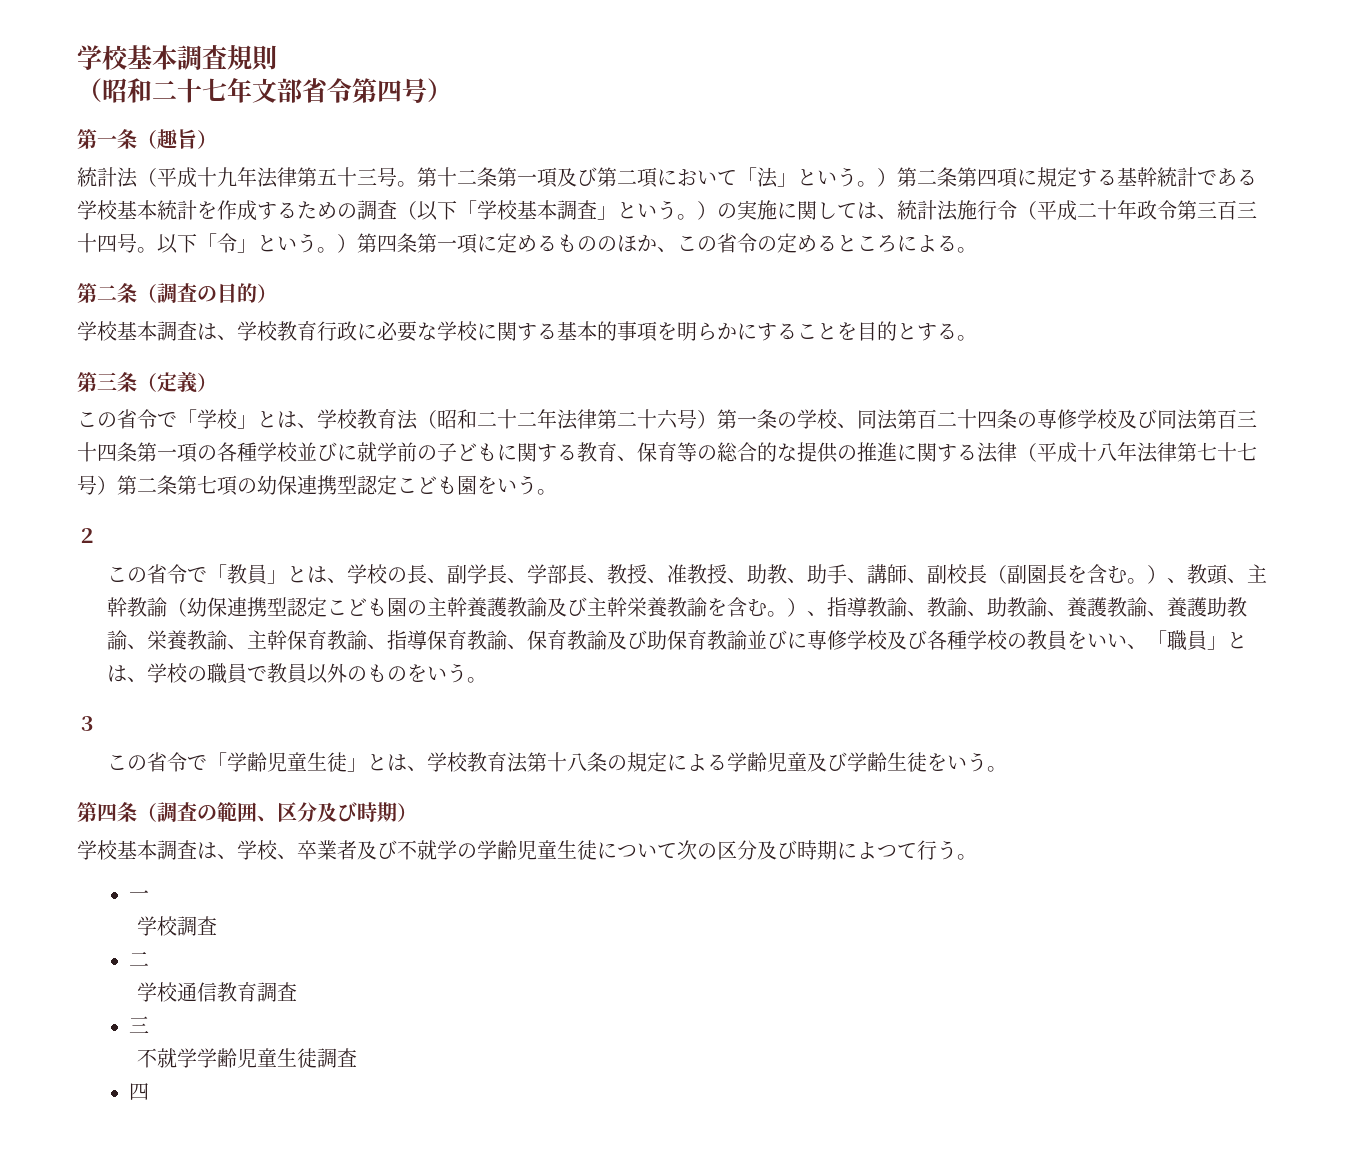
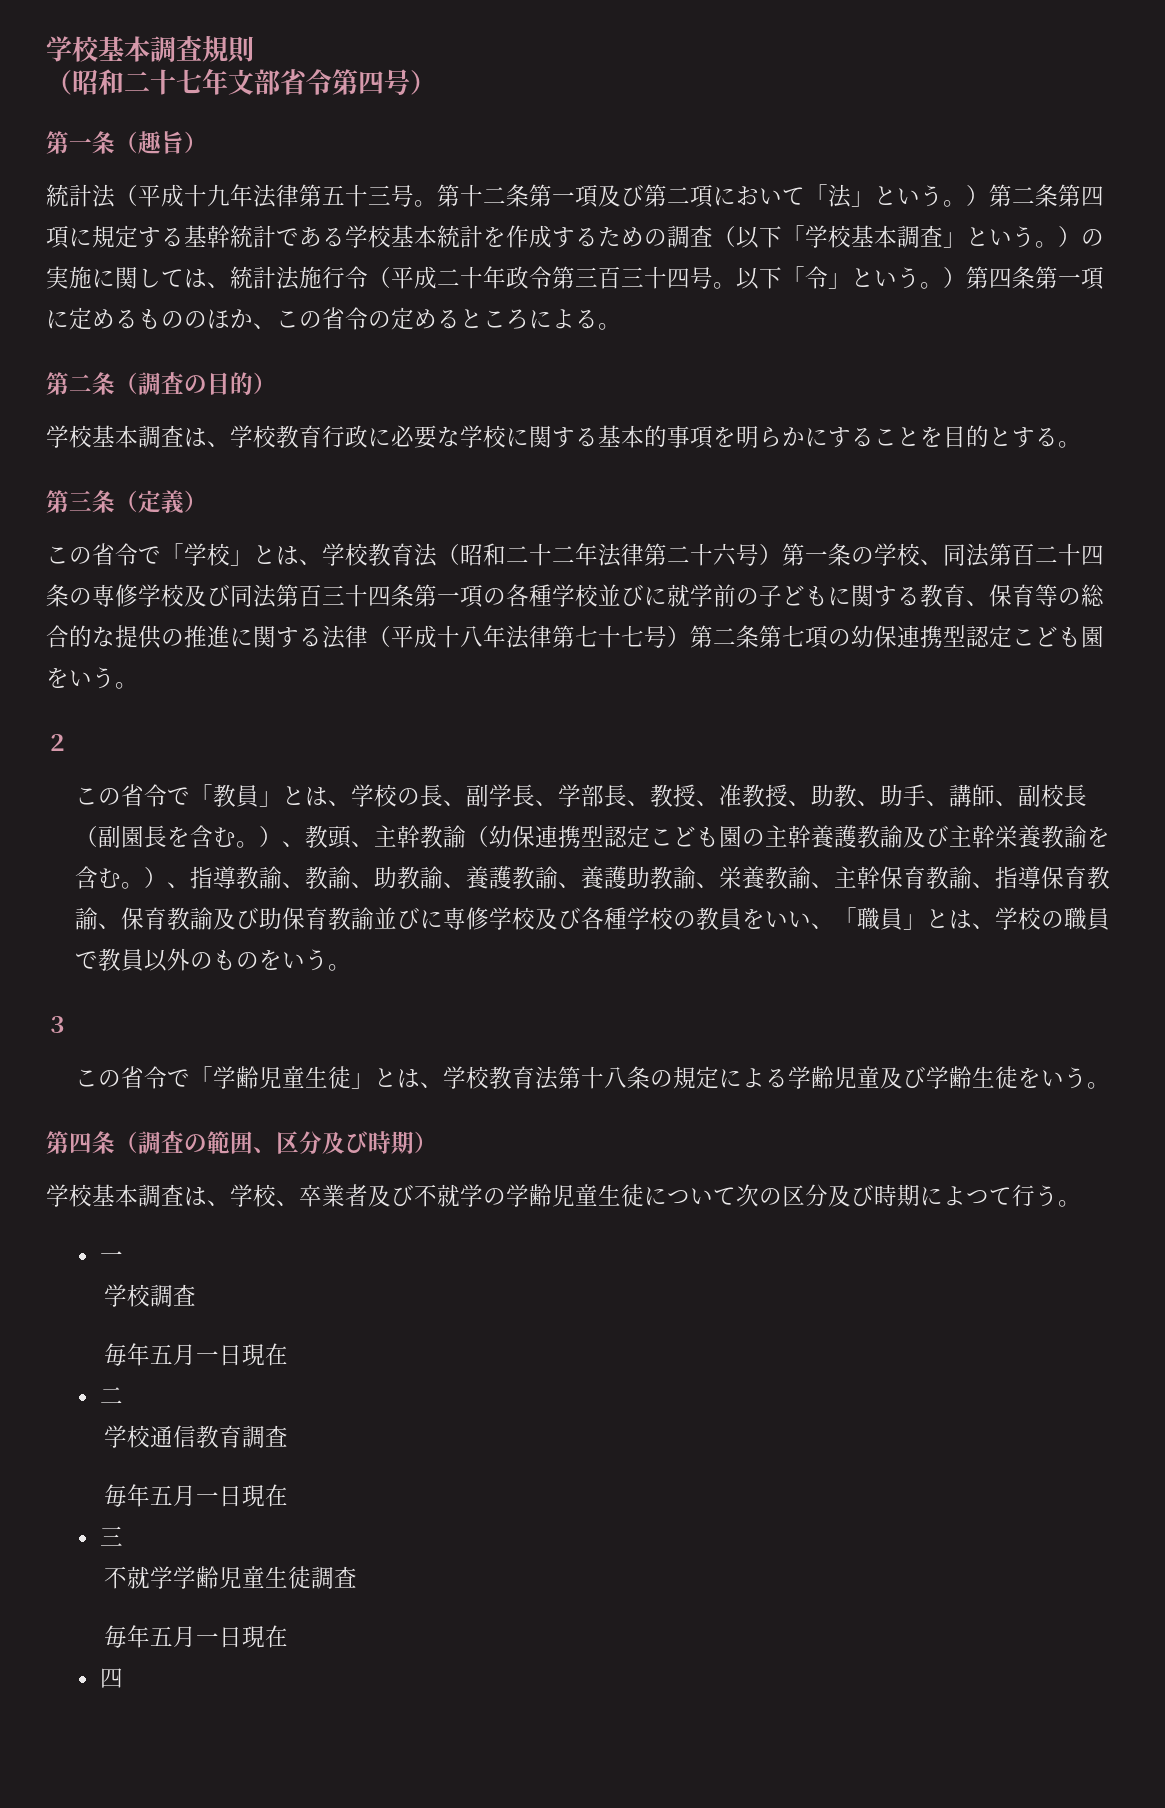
  学校調査
+ 毎年五月一日現在
  学校通信教育調査
+ 毎年五月一日現在
  不就学学齢児童生徒調査
+ 毎年五月一日現在

